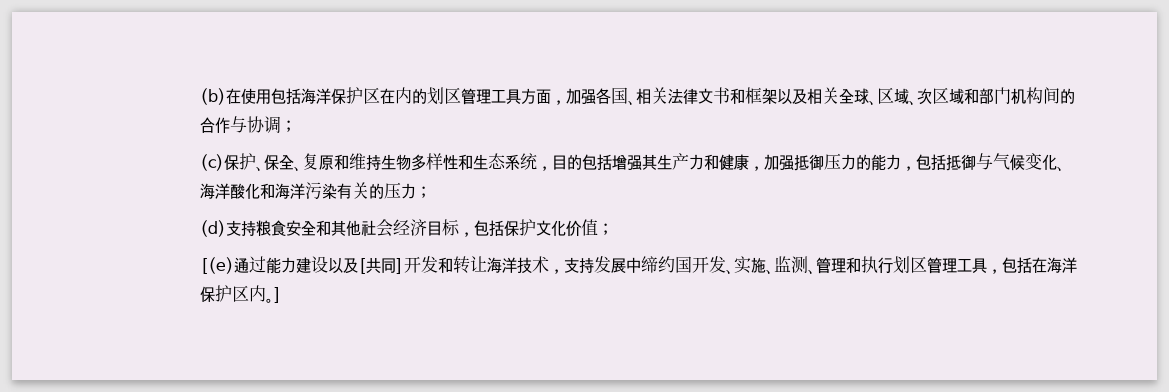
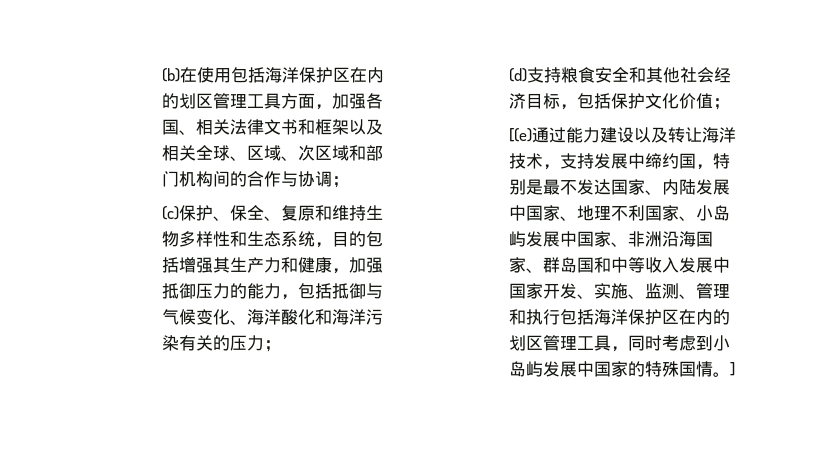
- [(e)通过能力建设以及[共同]开发和转让海洋技术，支持发展中缔约国开发、实施、监测、管理和执行划区管理工具，包括在海洋保护区内。]
+ [(e)通过能力建设以及转让海洋技术，支持发展中缔约国，特别是最不发达国家、内陆发展中国家、地理不利国家、小岛屿发展中国家、非洲沿海国家、群岛国和中等收入发展中国家开发、实施、监测、管理和执行包括海洋保护区在内的划区管理工具，同时考虑到小岛屿发展中国家的特殊国情。]

